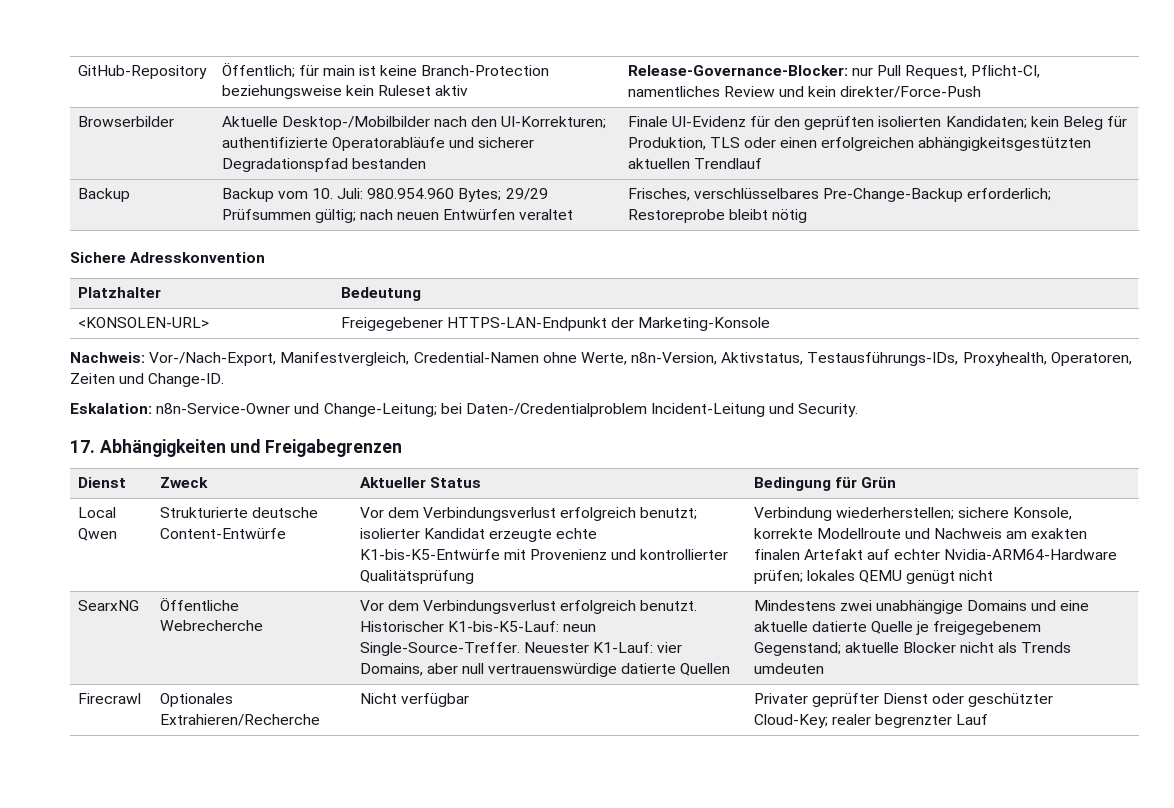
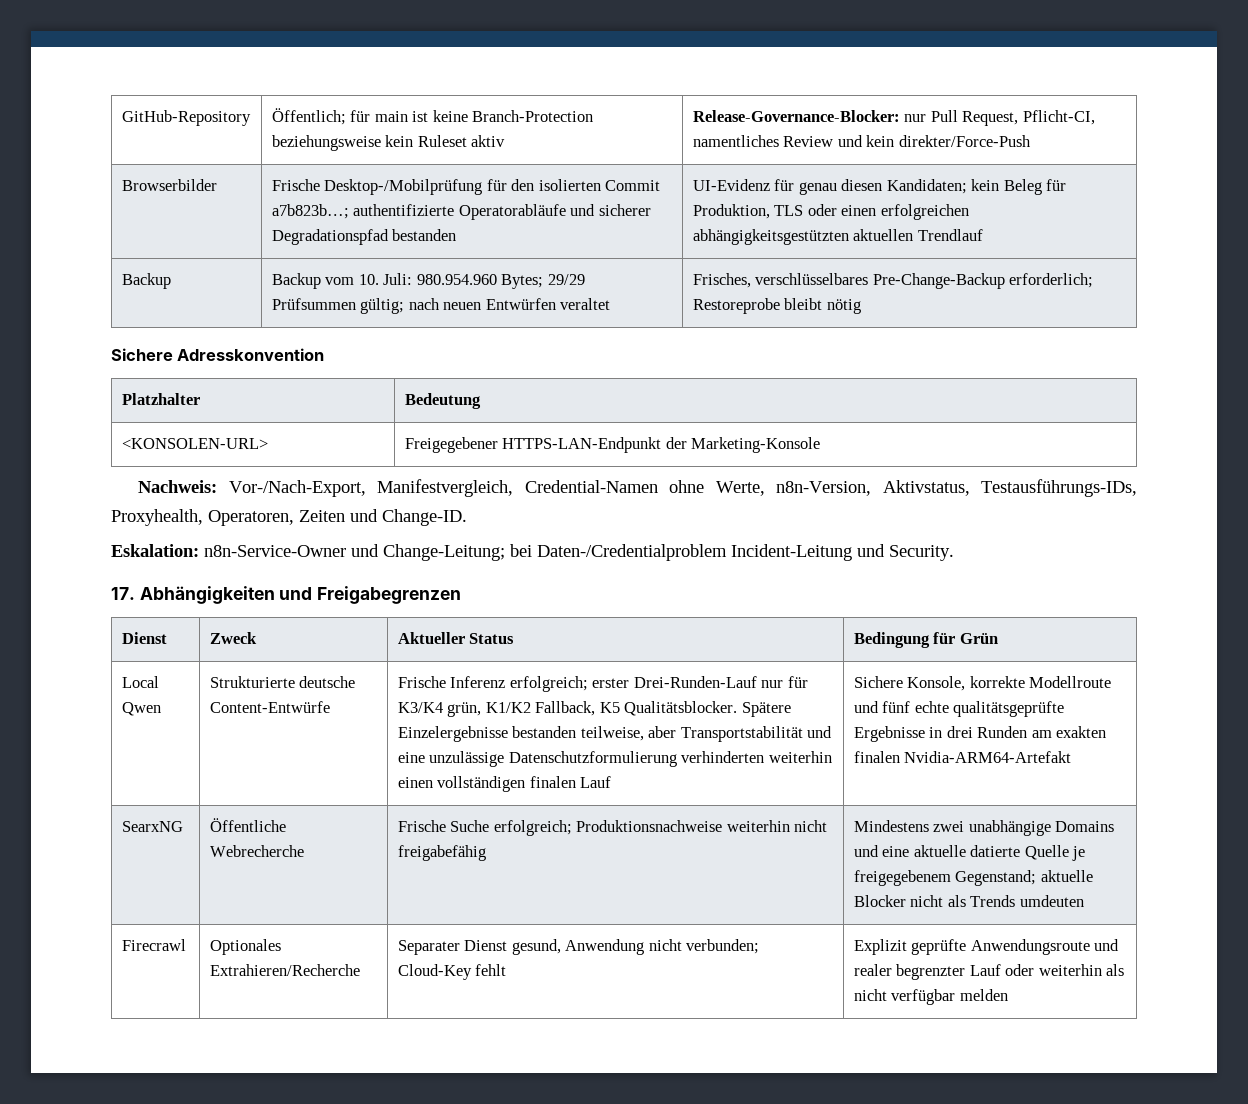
- Browserbilder | Aktuelle Desktop-/Mobilbilder nach den UI-Korrekturen; authentifizierte Operatorabläufe und sicherer Degradationspfad bestanden | Finale UI-Evidenz für den geprüften isolierten Kandidaten; kein Beleg für Produktion, TLS oder einen erfolgreichen abhängigkeitsgestützten aktuellen Trendlauf
+ Browserbilder | Frische Desktop-/Mobilprüfung für den isolierten Commit a7b823b…; authentifizierte Operatorabläufe und sicherer Degradationspfad bestanden | UI-Evidenz für genau diesen Kandidaten; kein Beleg für Produktion, TLS oder einen erfolgreichen abhängigkeitsgestützten aktuellen Trendlauf
- Vor dem Verbindungsverlust erfolgreich benutzt; isolierter Kandidat erzeugte echte K1-bis-K5-Entwürfe mit Provenienz und kontrollierter Qualitätsprüfung | Verbindung wiederherstellen; sichere Konsole, korrekte Modellroute und Nachweis am exakten finalen Artefakt auf echter Nvidia-ARM64-Hardware prüfen; lokales QEMU genügt nicht
- SearxNG | Öffentliche Webrecherche | Vor dem Verbindungsverlust erfolgreich benutzt. Historischer K1-bis-K5-Lauf: neun Single-Source-Treffer. Neuester K1-Lauf: vier Domains, aber null vertrauenswürdige datierte Quellen | Mindestens zwei unabhängige Domains und eine aktuelle datierte Quelle je freigegebenem Gegenstand; aktuelle Blocker nicht als Trends umdeuten
+ Frische Inferenz erfolgreich; erster Drei-Runden-Lauf nur für K3/K4 grün, K1/K2 Fallback, K5 Qualitätsblocker. Spätere Einzelergebnisse bestanden teilweise, aber Transportstabilität und eine unzulässige Datenschutzformulierung verhinderten weiterhin einen vollständigen finalen Lauf | Sichere Konsole, korrekte Modellroute und fünf echte qualitätsgeprüfte Ergebnisse in drei Runden am exakten finalen Nvidia-ARM64-Artefakt
+ SearxNG | Öffentliche Webrecherche | Frische Suche erfolgreich; Produktionsnachweise weiterhin nicht freigabefähig | Mindestens zwei unabhängige Domains und eine aktuelle datierte Quelle je freigegebenem Gegenstand; aktuelle Blocker nicht als Trends umdeuten
- Firecrawl | Optionales Extrahieren/Recherche | Nicht verfügbar | Privater geprüfter Dienst oder geschützter Cloud-Key; realer begrenzter Lauf
+ Firecrawl | Optionales Extrahieren/Recherche | Separater Dienst gesund, Anwendung nicht verbunden; Cloud-Key fehlt | Explizit geprüfte Anwendungsroute und realer begrenzter Lauf oder weiterhin als nicht verfügbar melden

